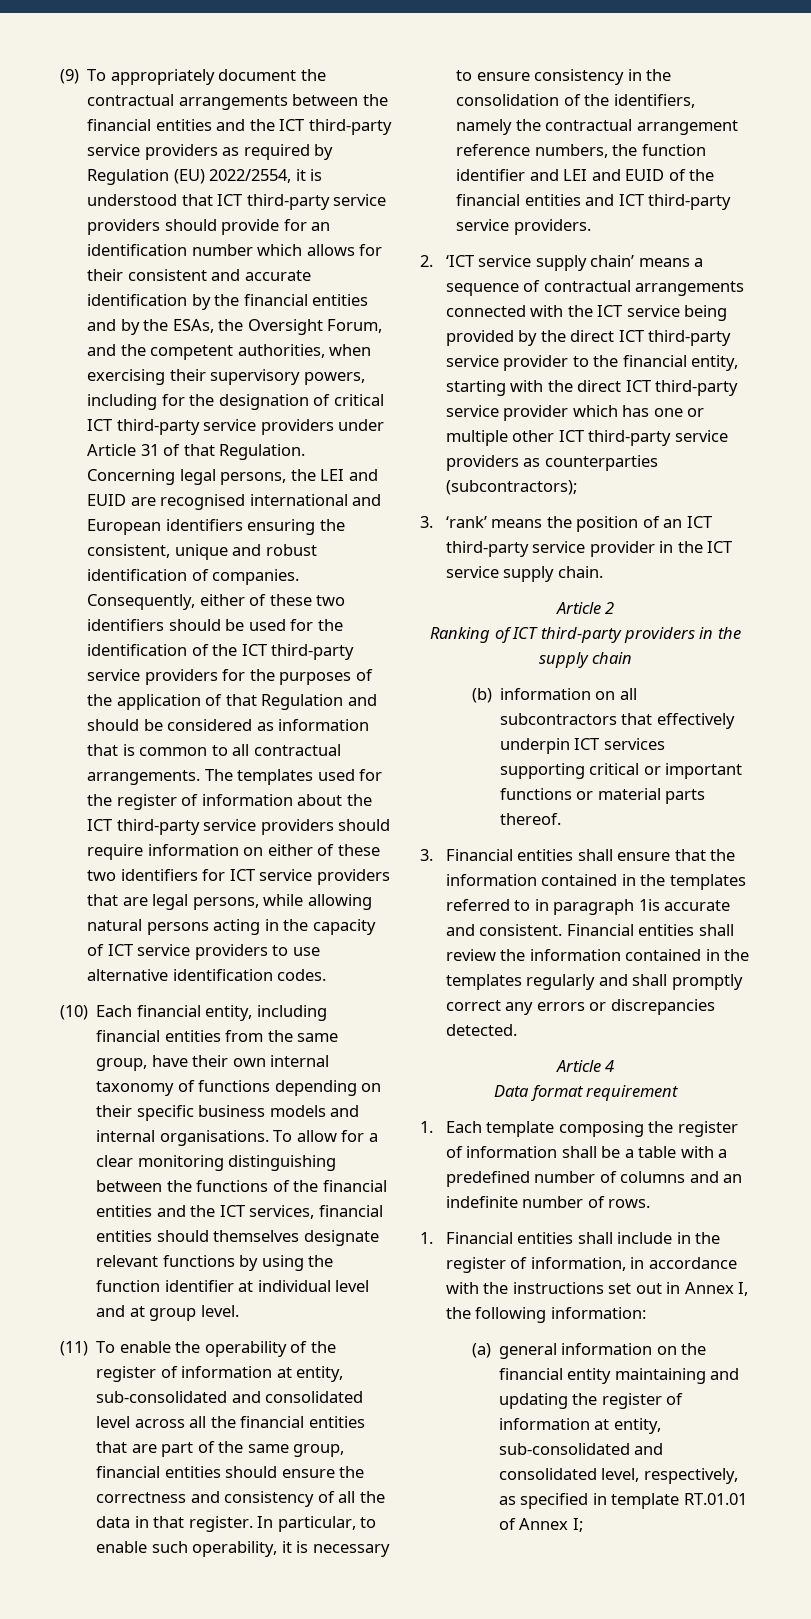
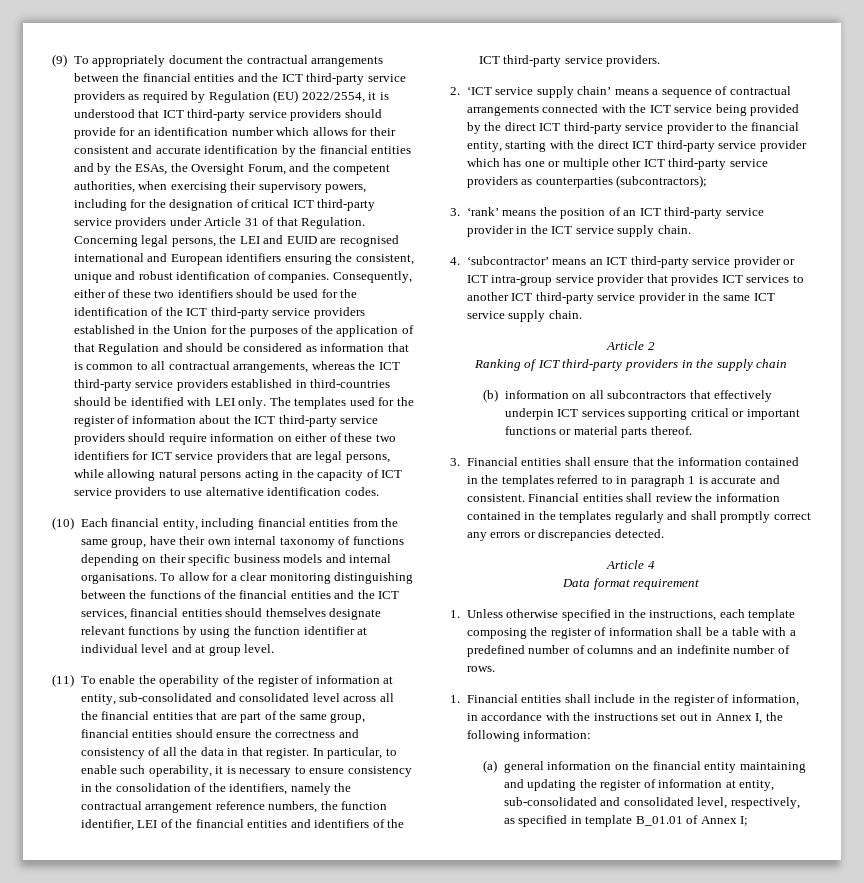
- Consequently, either of these two identifiers should be used for the identification of the ICT third-party service providers for the purposes of the application of that Regulation and should be considered as information that is common to all contractual arrangements.
+ Consequently, either of these two identifiers should be used for the identification of the ICT third-party service providers established in the Union for the purposes of the application of that Regulation and should be considered as information that is common to all contractual arrangements, whereas the ICT third-party service providers established in third-countries should be identified with LEI only.
- In particular, to enable such operability, it is necessary to ensure consistency in the consolidation of the identifiers, namely the contractual arrangement reference numbers, the function identifier and LEI and EUID of the financial entities and ICT third-party service providers.
+ In particular, to enable such operability, it is necessary to ensure consistency in the consolidation of the identifiers, namely the contractual arrangement reference numbers, the function identifier, LEI of the financial entities and identifiers of the ICT third-party service providers.
+ 4. ‘subcontractor’ means an ICT third-party service provider or ICT intra-group service provider that provides ICT services to another ICT third-party service provider in the same ICT service supply chain.
- 3. Financial entities shall ensure that the information contained in the templates referred to in paragraph 1is accurate and consistent.
+ 3. Financial entities shall ensure that the information contained in the templates referred to in paragraph 1 is accurate and consistent.
- 1. Each template composing the register of information shall be a table with a predefined number of columns and an indefinite number of rows.
+ 1. Unless otherwise specified in the instructions, each template composing the register of information shall be a table with a predefined number of columns and an indefinite number of rows.
- (a) general information on the financial entity maintaining and updating the register of information at entity, sub-consolidated and consolidated level, respectively, as specified in template RT.01.01 of Annex I;
+ (a) general information on the financial entity maintaining and updating the register of information at entity, sub-consolidated and consolidated level, respectively, as specified in template B_01.01 of Annex I;

